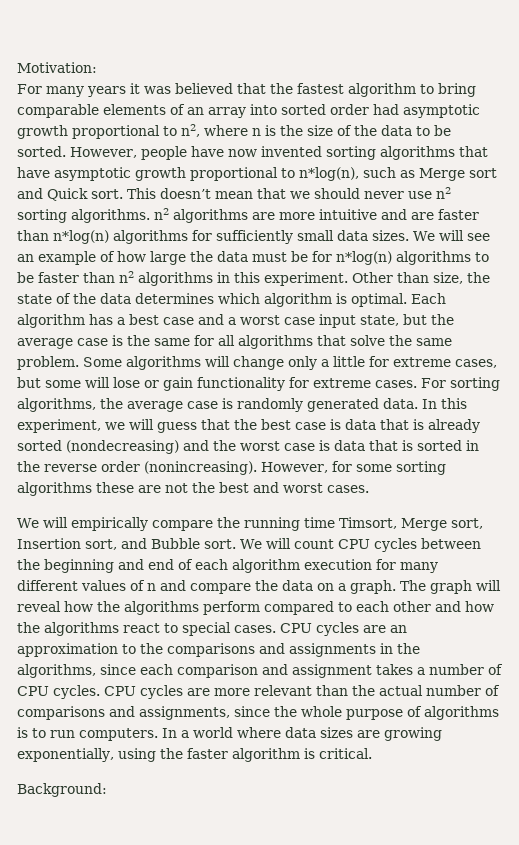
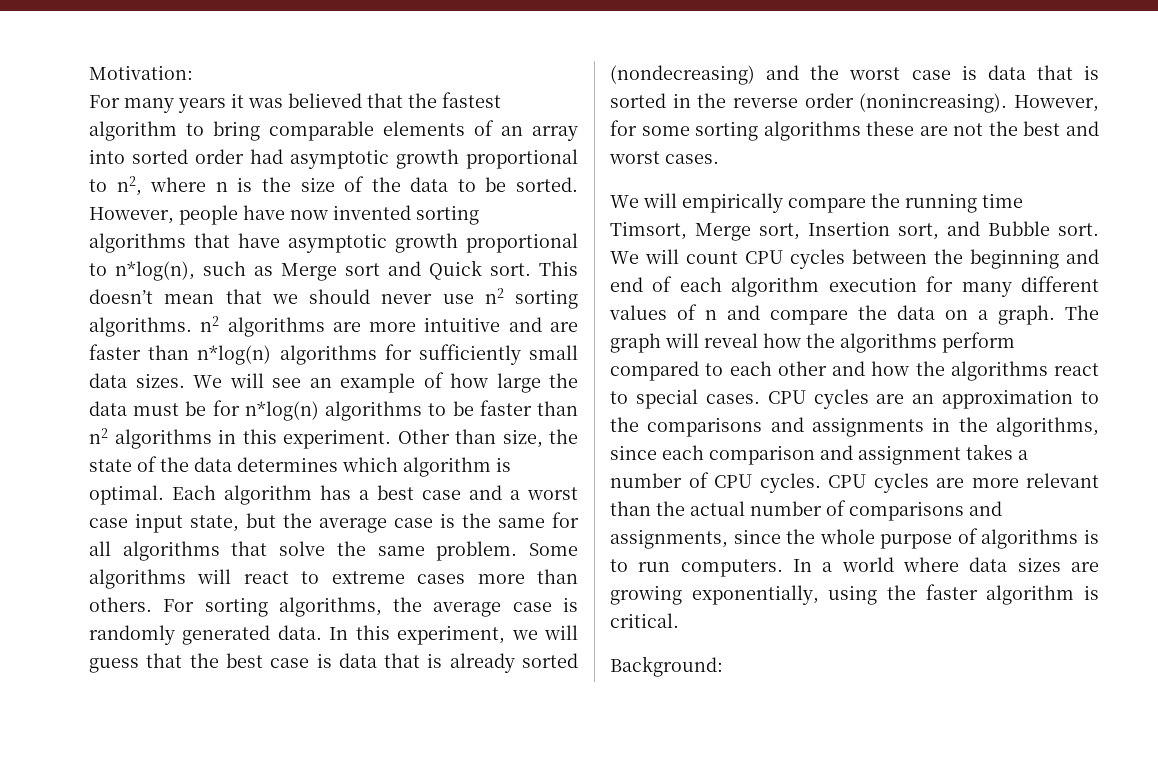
- Some algorithms will change only a little for extreme cases, but some will lose or gain functionality for extreme cases.
+ Some algorithms will react to extreme cases more than others.

